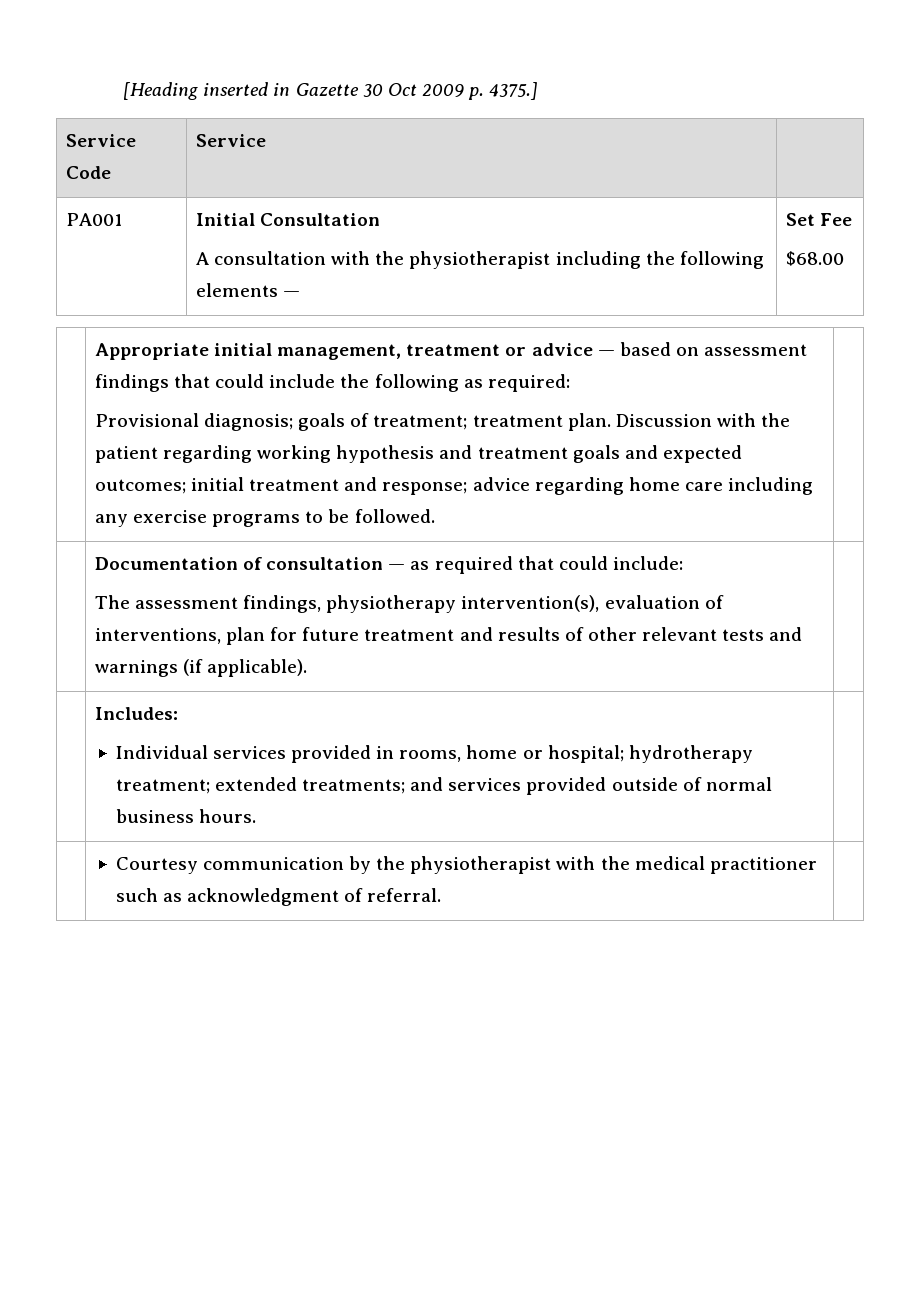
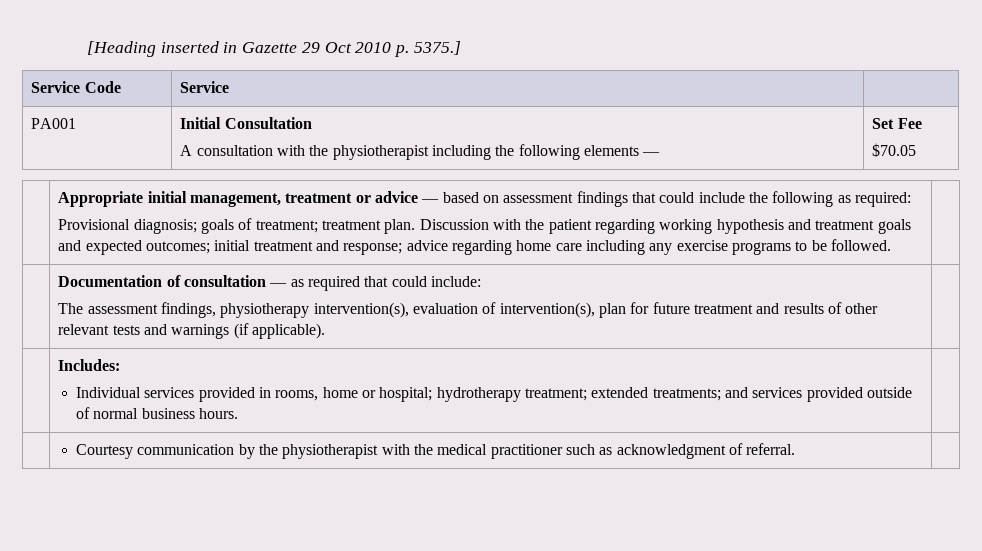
- [Heading inserted in Gazette 30 Oct 2009 p. 4375.]
+ [Heading inserted in Gazette 29 Oct 2010 p. 5375.]
  PA001 | Initial Consultation
  A consultation with the physiotherapist including the following elements — | Set Fee
- $68.00
+ $70.05
  | Documentation of consultation — as required that could include:
- The assessment findings, physiotherapy intervention(s), evaluation of interventions, plan for future treatment and results of other relevant tests and warnings (if applicable). |
+ The assessment findings, physiotherapy intervention(s), evaluation of intervention(s), plan for future treatment and results of other relevant tests and warnings (if applicable). |

